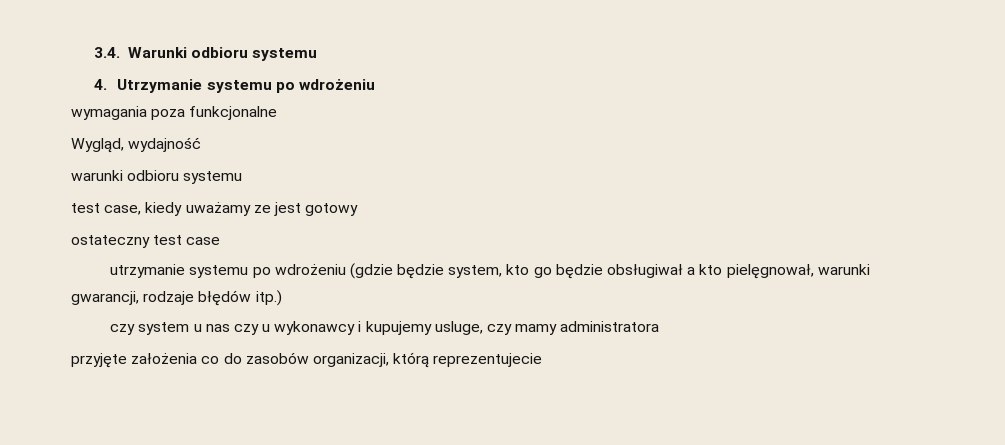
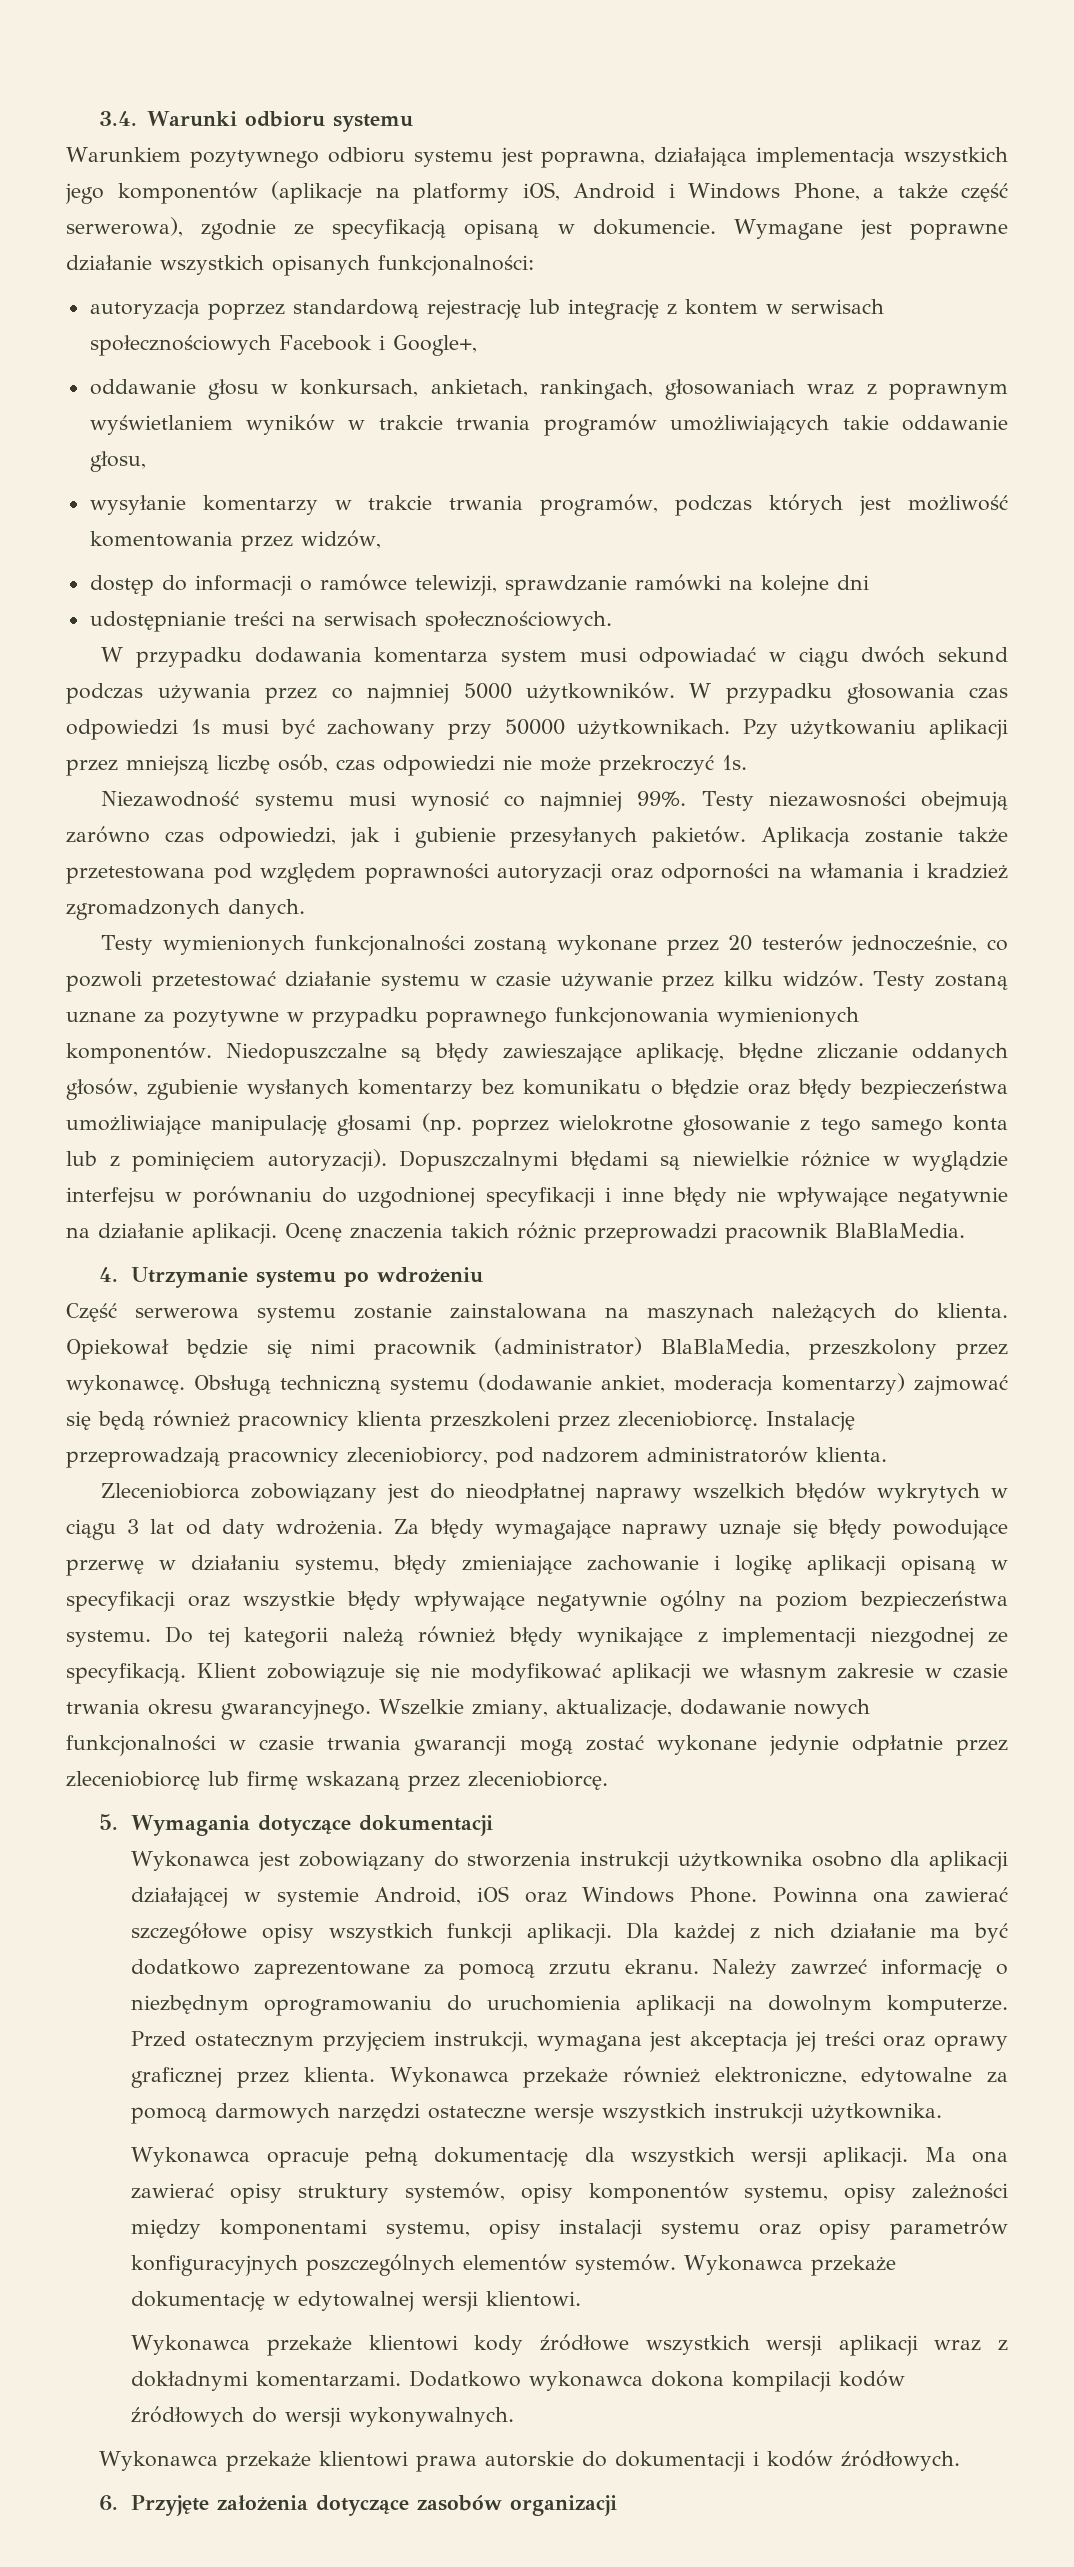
+ Warunkiem pozytywnego odbioru systemu jest poprawna, działająca implementacja wszystkich jego komponentów (aplikacje na platformy iOS, Android i Windows Phone, a także część serwerowa), zgodnie ze specyfikacją opisaną w dokumencie. Wymagane jest poprawne działanie wszystkich opisanych funkcjonalności:
+ autoryzacja poprzez standardową rejestrację lub integrację z kontem w serwisach społecznościowych Facebook i Google+,
+ oddawanie głosu w konkursach, ankietach, rankingach, głosowaniach wraz z poprawnym wyświetlaniem wyników w trakcie trwania programów umożliwiających takie oddawanie głosu,
+ wysyłanie komentarzy w trakcie trwania programów, podczas których jest możliwość komentowania przez widzów,
+ dostęp do informacji o ramówce telewizji, sprawdzanie ramówki na kolejne dni
+ udostępnianie treści na serwisach społecznościowych.
+ W przypadku dodawania komentarza system musi odpowiadać w ciągu dwóch sekund podczas używania przez co najmniej 5000 użytkowników. W przypadku głosowania czas odpowiedzi 1s musi być zachowany przy 50000 użytkownikach. Pzy użytkowaniu aplikacji przez mniejszą liczbę osób, czas odpowiedzi nie może przekroczyć 1s.
+ Niezawodność systemu musi wynosić co najmniej 99%. Testy niezawosności obejmują zarówno czas odpowiedzi, jak i gubienie przesyłanych pakietów. Aplikacja zostanie także przetestowana pod względem poprawności autoryzacji oraz odporności na włamania i kradzież zgromadzonych danych.
+ Testy wymienionych funkcjonalności zostaną wykonane przez 20 testerów jednocześnie, co pozwoli przetestować działanie systemu w czasie używanie przez kilku widzów. Testy zostaną uznane za pozytywne w przypadku poprawnego funkcjonowania wymienionych komponentów. Niedopuszczalne są błędy zawieszające aplikację, błędne zliczanie oddanych głosów, zgubienie wysłanych komentarzy bez komunikatu o błędzie oraz błędy bezpieczeństwa umożliwiające manipulację głosami (np. poprzez wielokrotne głosowanie z tego samego konta lub z pominięciem autoryzacji). Dopuszczalnymi błędami są niewielkie różnice w wyglądzie interfejsu w porównaniu do uzgodnionej specyfikacji i inne błędy nie wpływające negatywnie na działanie aplikacji. Ocenę znaczenia takich różnic przeprowadzi pracownik BlaBlaMedia.
- wymagania poza funkcjonalne
- Wygląd, wydajność
- warunki odbioru systemu
- test case, kiedy uważamy ze jest gotowy
- ostateczny test case
- utrzymanie systemu po wdrożeniu (gdzie będzie system, kto go będzie obsługiwał a kto pielęgnował, warunki gwarancji, rodzaje błędów itp.)
- czy system u nas czy u wykonawcy i kupujemy usluge, czy mamy administratora
- przyjęte założenia co do zasobów organizacji, którą reprezentujecie
+ Część serwerowa systemu zostanie zainstalowana na maszynach należących do klienta. Opiekował będzie się nimi pracownik (administrator) BlaBlaMedia, przeszkolony przez wykonawcę. Obsługą techniczną systemu (dodawanie ankiet, moderacja komentarzy) zajmować się będą również pracownicy klienta przeszkoleni przez zleceniobiorcę. Instalację przeprowadzają pracownicy zleceniobiorcy, pod nadzorem administratorów klienta.
+ Zleceniobiorca zobowiązany jest do nieodpłatnej naprawy wszelkich błędów wykrytych w ciągu 3 lat od daty wdrożenia. Za błędy wymagające naprawy uznaje się błędy powodujące przerwę w działaniu systemu, błędy zmieniające zachowanie i logikę aplikacji opisaną w specyfikacji oraz wszystkie błędy wpływające negatywnie ogólny na poziom bezpieczeństwa systemu. Do tej kategorii należą również błędy wynikające z implementacji niezgodnej ze specyfikacją. Klient zobowiązuje się nie modyfikować aplikacji we własnym zakresie w czasie trwania okresu gwarancyjnego. Wszelkie zmiany, aktualizacje, dodawanie nowych funkcjonalności w czasie trwania gwarancji mogą zostać wykonane jedynie odpłatnie przez zleceniobiorcę lub firmę wskazaną przez zleceniobiorcę.
+ 5. Wymagania dotyczące dokumentacji
+ Wykonawca jest zobowiązany do stworzenia instrukcji użytkownika osobno dla aplikacji działającej w systemie Android, iOS oraz Windows Phone. Powinna ona zawierać szczegółowe opisy wszystkich funkcji aplikacji. Dla każdej z nich działanie ma być dodatkowo zaprezentowane za pomocą zrzutu ekranu. Należy zawrzeć informację o niezbędnym oprogramowaniu do uruchomienia aplikacji na dowolnym komputerze. Przed ostatecznym przyjęciem instrukcji, wymagana jest akceptacja jej treści oraz oprawy graficznej przez klienta. Wykonawca przekaże również elektroniczne, edytowalne za pomocą darmowych narzędzi ostateczne wersje wszystkich instrukcji użytkownika.
+ Wykonawca opracuje pełną dokumentację dla wszystkich wersji aplikacji. Ma ona zawierać opisy struktury systemów, opisy komponentów systemu, opisy zależności między komponentami systemu, opisy instalacji systemu oraz opisy parametrów konfiguracyjnych poszczególnych elementów systemów. Wykonawca przekaże dokumentację w edytowalnej wersji klientowi.
+ Wykonawca przekaże klientowi kody źródłowe wszystkich wersji aplikacji wraz z dokładnymi komentarzami. Dodatkowo wykonawca dokona kompilacji kodów źródłowych do wersji wykonywalnych.
+ Wykonawca przekaże klientowi prawa autorskie do dokumentacji i kodów źródłowych.
+ 6. Przyjęte założenia dotyczące zasobów organizacji

